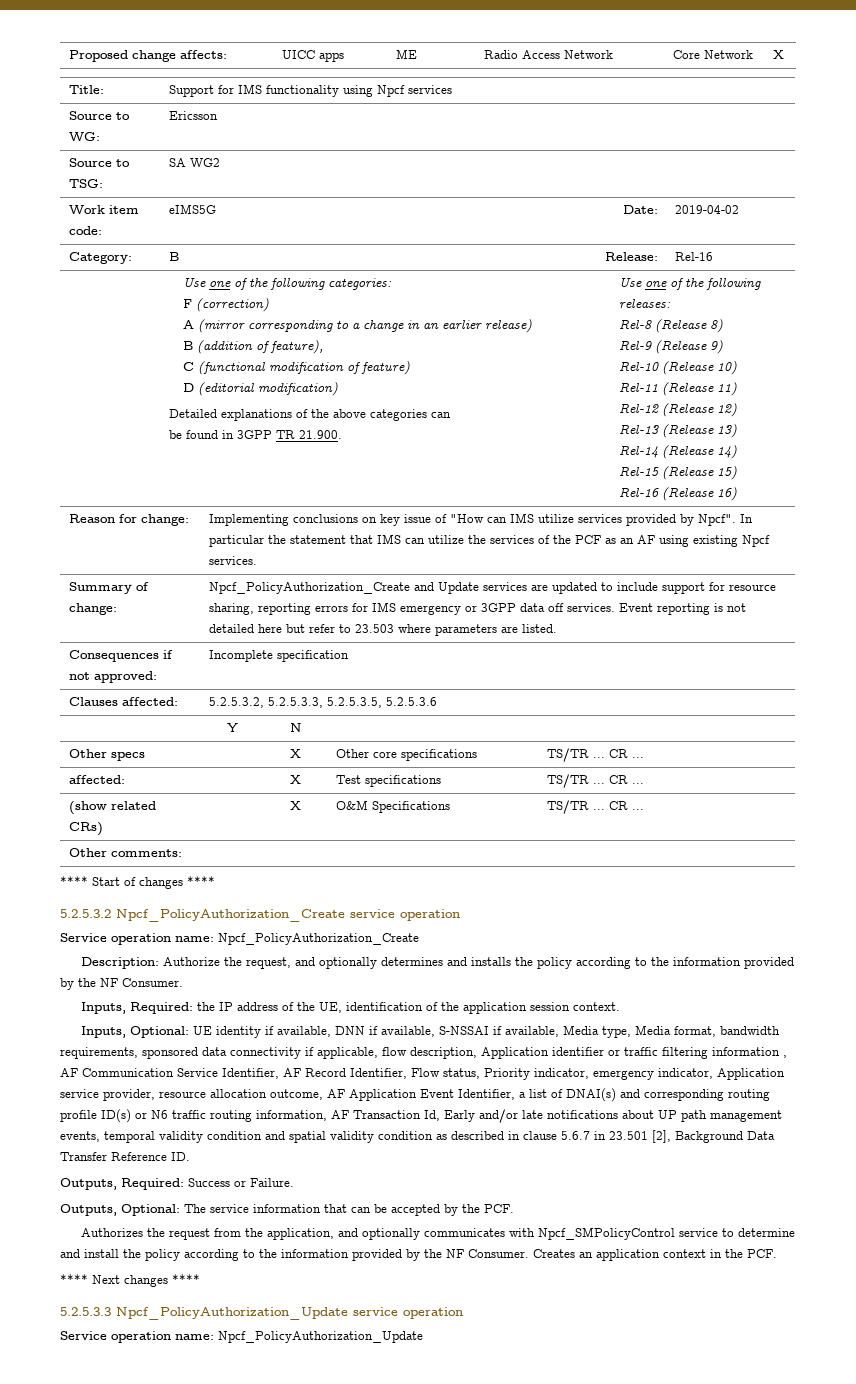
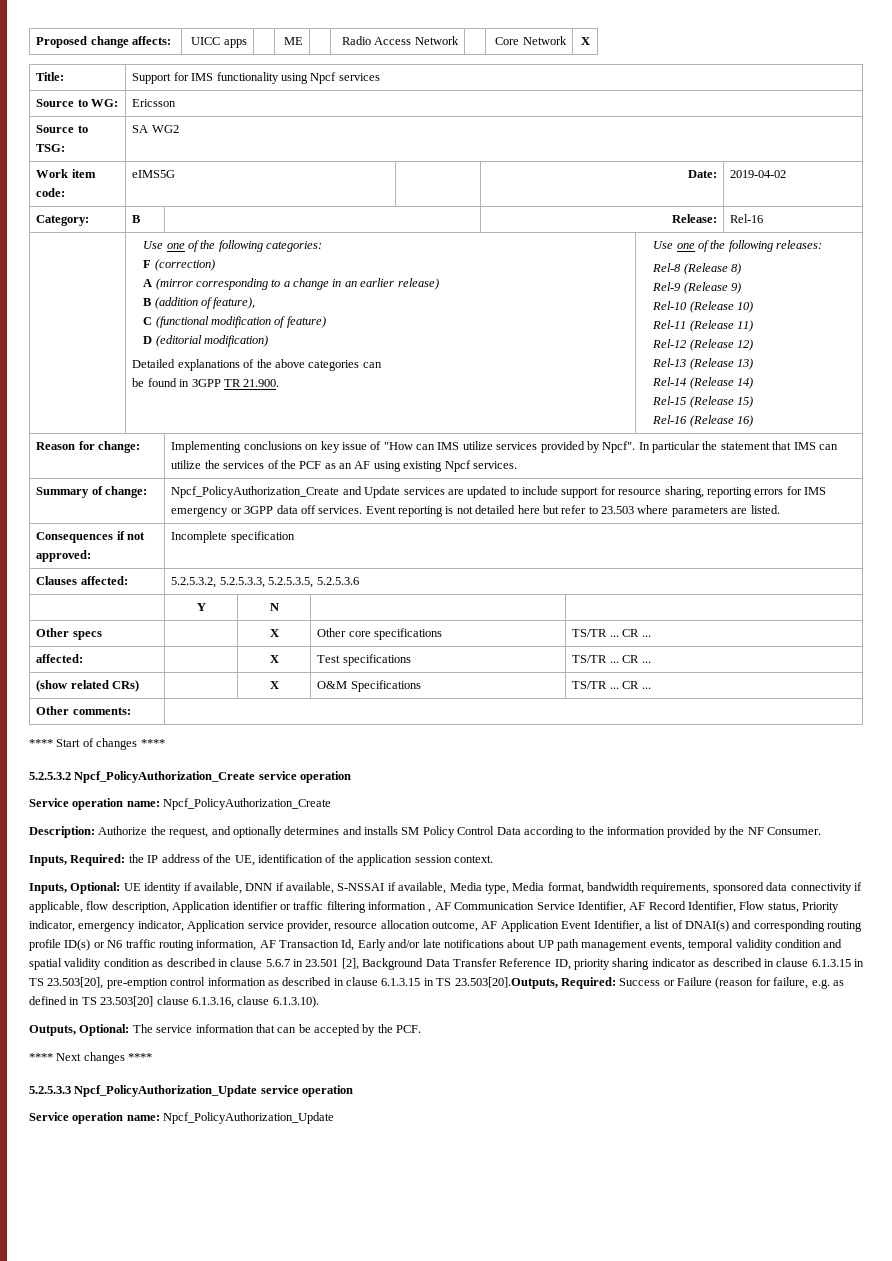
- Description: Authorize the request, and optionally determines and installs the policy according to the information provided by the NF Consumer.
+ Description: Authorize the request, and optionally determines and installs SM Policy Control Data according to the information provided by the NF Consumer.
- UE identity if available, DNN if available, S-NSSAI if available, Media type, Media format, bandwidth requirements, sponsored data connectivity if applicable, flow description, Application identifier or traffic filtering information , AF Communication Service Identifier, AF Record Identifier, Flow status, Priority indicator, emergency indicator, Application service provider, resource allocation outcome, AF Application Event Identifier, a list of DNAI(s) and corresponding routing profile ID(s) or N6 traffic routing information, AF Transaction Id, Early and/or late notifications about UP path management events, temporal validity condition and spatial validity condition as described in clause 5.6.7 in 23.501 [2], Background Data Transfer Reference ID.
- Outputs, Required: Success or Failure.
+ UE identity if available, DNN if available, S-NSSAI if available, Media type, Media format, bandwidth requirements, sponsored data connectivity if applicable, flow description, Application identifier or traffic filtering information , AF Communication Service Identifier, AF Record Identifier, Flow status, Priority indicator, emergency indicator, Application service provider, resource allocation outcome, AF Application Event Identifier, a list of DNAI(s) and corresponding routing profile ID(s) or N6 traffic routing information, AF Transaction Id, Early and/or late notifications about UP path management events, temporal validity condition and spatial validity condition as described in clause 5.6.7 in 23.501 [2], Background Data Transfer Reference ID, priority sharing indicator as described in clause 6.1.3.15 in TS 23.503[20], pre-emption control information as described in clause 6.1.3.15 in TS 23.503[20].Outputs, Required: Success or Failure (reason for failure, e.g. as defined in TS 23.503[20] clause 6.1.3.16, clause 6.1.3.10).
- Authorizes the request from the application, and optionally communicates with Npcf_SMPolicyControl service to determine and install the policy according to the information provided by the NF Consumer. Creates an application context in the PCF.

